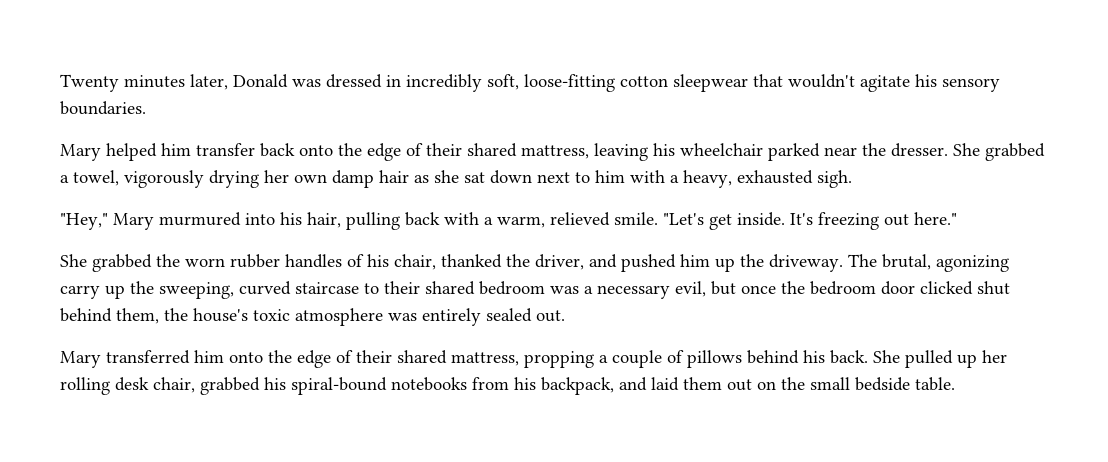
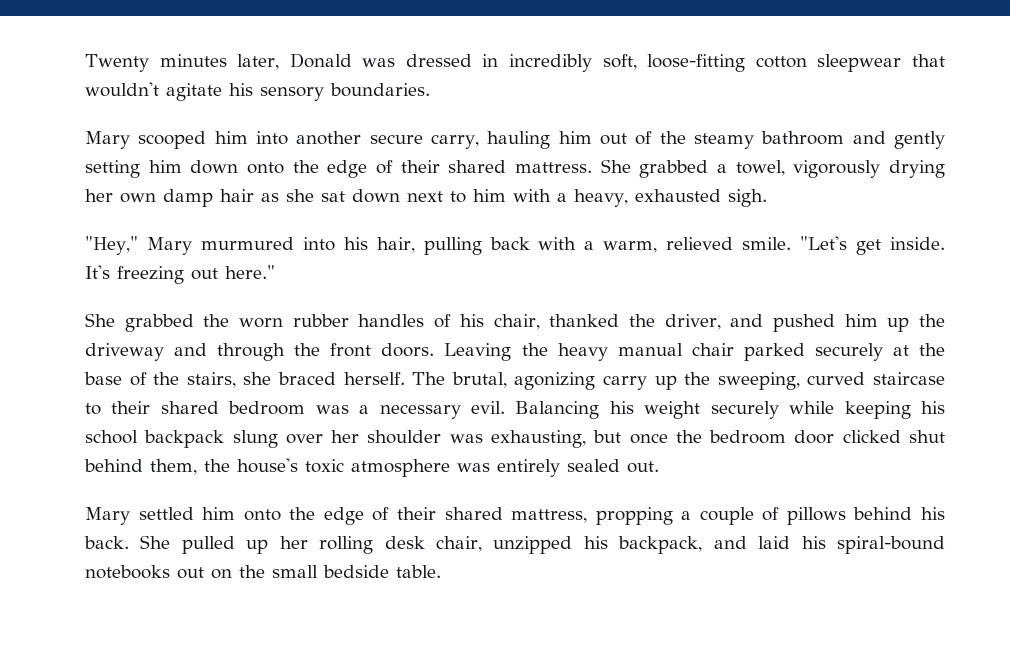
- Mary helped him transfer back onto the edge of their shared mattress, leaving his wheelchair parked near the dresser.
+ Mary scooped him into another secure carry, hauling him out of the steamy bathroom and gently setting him down onto the edge of their shared mattress.
- She grabbed the worn rubber handles of his chair, thanked the driver, and pushed him up the driveway.
+ She grabbed the worn rubber handles of his chair, thanked the driver, and pushed him up the driveway and through the front doors. Leaving the heavy manual chair parked securely at the base of the stairs, she braced herself.
- The brutal, agonizing carry up the sweeping, curved staircase to their shared bedroom was a necessary evil, but once the bedroom door clicked shut behind them, the house's toxic atmosphere was entirely sealed out.
+ The brutal, agonizing carry up the sweeping, curved staircase to their shared bedroom was a necessary evil. Balancing his weight securely while keeping his school backpack slung over her shoulder was exhausting, but once the bedroom door clicked shut behind them, the house's toxic atmosphere was entirely sealed out.
- Mary transferred him onto the edge of their shared mattress, propping a couple of pillows behind his back.
+ Mary settled him onto the edge of their shared mattress, propping a couple of pillows behind his back.
- She pulled up her rolling desk chair, grabbed his spiral-bound notebooks from his backpack, and laid them out on the small bedside table.
+ She pulled up her rolling desk chair, unzipped his backpack, and laid his spiral-bound notebooks out on the small bedside table.

